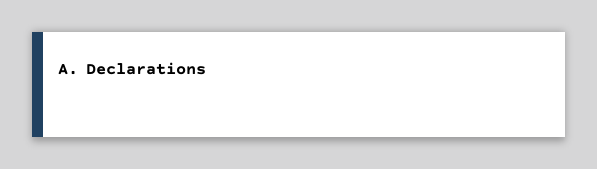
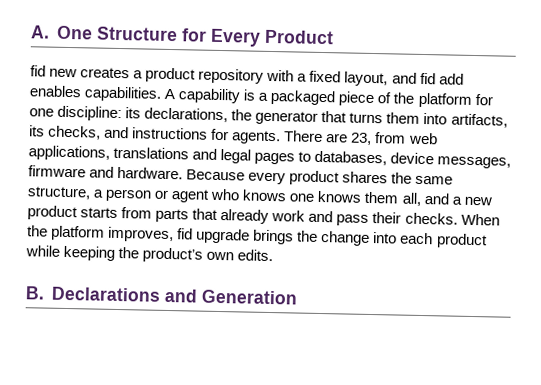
- A. Declarations
+ A. One Structure for Every Product
+ fid new creates a product repository with a fixed layout, and fid add enables capabilities. A capability is a packaged piece of the platform for one discipline: its declarations, the generator that turns them into artifacts, its checks, and instructions for agents. There are 23, from web applications, translations and legal pages to databases, device messages, firmware and hardware. Because every product shares the same structure, a person or agent who knows one knows them all, and a new product starts from parts that already work and pass their checks. When the platform improves, fid upgrade brings the change into each product while keeping the product’s own edits.
+ B. Declarations and Generation

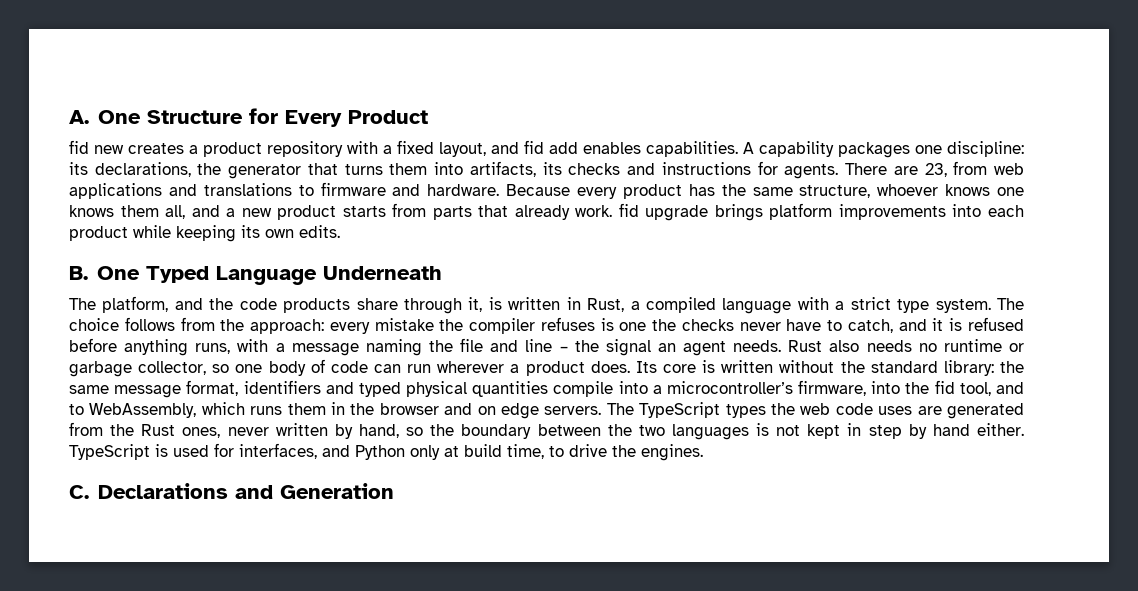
- A capability is a packaged piece of the platform for one discipline: its declarations, the generator that turns them into artifacts, its checks, and instructions for agents.
+ A capability packages one discipline: its declarations, the generator that turns them into artifacts, its checks and instructions for agents.
- There are 23, from web applications, translations and legal pages to databases, device messages, firmware and hardware.
+ There are 23, from web applications and translations to firmware and hardware.
- Because every product shares the same structure, a person or agent who knows one knows them all, and a new product starts from parts that already work and pass their checks. When the platform improves, fid upgrade brings the change into each product while keeping the product’s own edits.
+ Because every product has the same structure, whoever knows one knows them all, and a new product starts from parts that already work. fid upgrade brings platform improvements into each product while keeping its own edits.
- B. Declarations and Generation
+ B. One Typed Language Underneath
+ The platform, and the code products share through it, is written in Rust, a compiled language with a strict type system. The choice follows from the approach: every mistake the compiler refuses is one the checks never have to catch, and it is refused before anything runs, with a message naming the file and line – the signal an agent needs. Rust also needs no runtime or garbage collector, so one body of code can run wherever a product does. Its core is written without the standard library: the same message format, identifiers and typed physical quantities compile into a microcontroller’s firmware, into the fid tool, and to WebAssembly, which runs them in the browser and on edge servers. The TypeScript types the web code uses are generated from the Rust ones, never written by hand, so the boundary between the two languages is not kept in step by hand either. TypeScript is used for interfaces, and Python only at build time, to drive the engines.
+ C. Declarations and Generation

